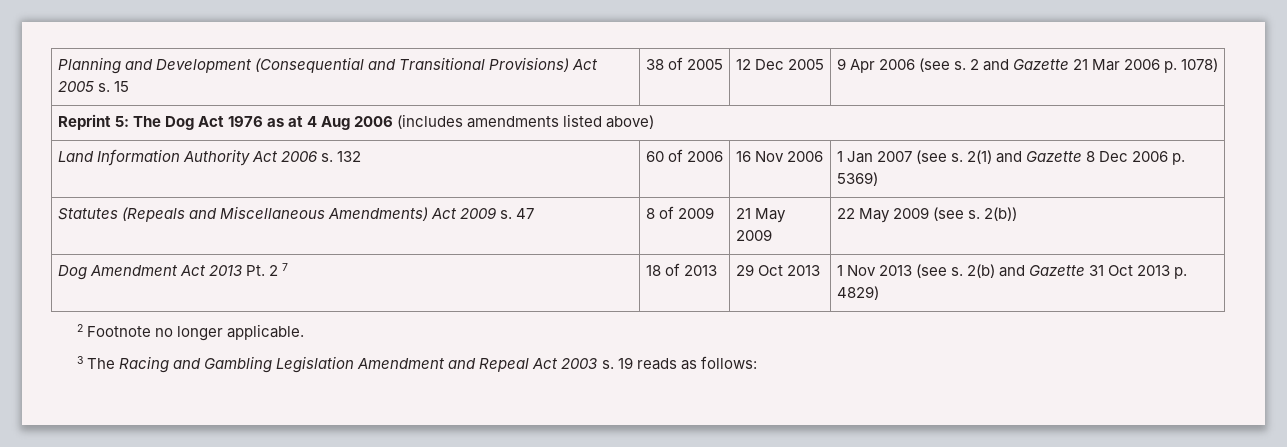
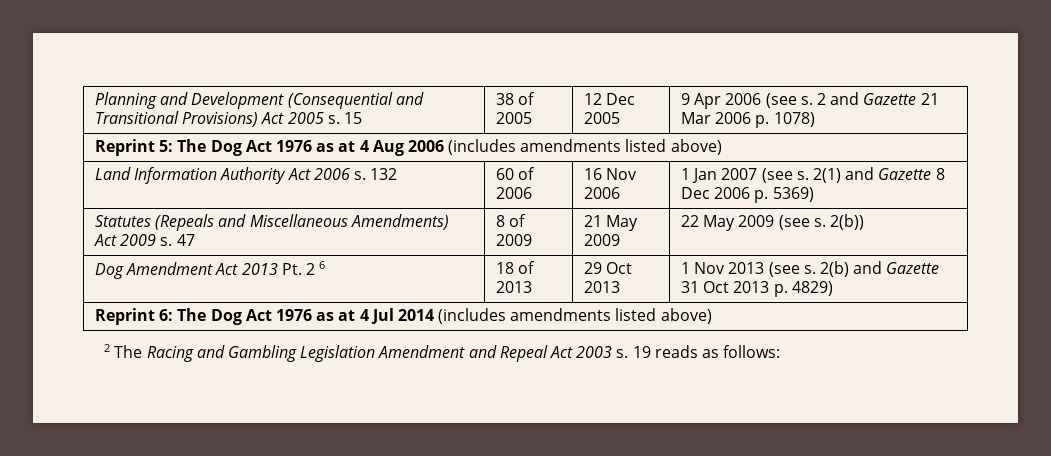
- Dog Amendment Act 2013 Pt. 2 7 | 18 of 2013 | 29 Oct 2013 | 1 Nov 2013 (see s. 2(b) and Gazette 31 Oct 2013 p. 4829)
+ Dog Amendment Act 2013 Pt. 2 6 | 18 of 2013 | 29 Oct 2013 | 1 Nov 2013 (see s. 2(b) and Gazette 31 Oct 2013 p. 4829)
- 2 Footnote no longer applicable.
- 3 The Racing and Gambling Legislation Amendment and Repeal Act 2003 s.
+ Reprint 6: The Dog Act 1976 as at 4 Jul 2014 (includes amendments listed above)
+ 2 The Racing and Gambling Legislation Amendment and Repeal Act 2003 s.

